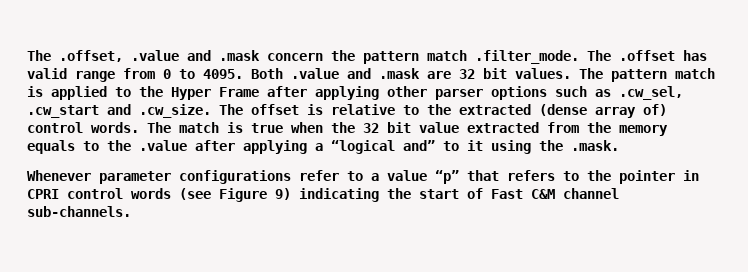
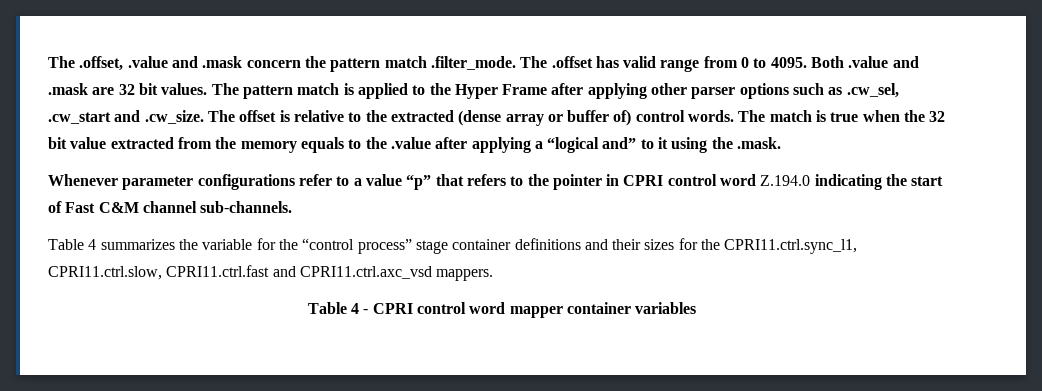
- The pattern match is applied to the Hyper Frame after applying other parser options such as .cw_sel, .cw_start and .cw_size. The offset is relative to the extracted (dense array of) control words.
+ The pattern match is applied to the Hyper Frame after applying other parser options such as .cw_sel, .cw_start and .cw_size. The offset is relative to the extracted (dense array or buffer of) control words.
- Whenever parameter configurations refer to a value “p” that refers to the pointer in CPRI control words (see Figure 9) indicating the start of Fast C&M channel sub-channels.
+ Whenever parameter configurations refer to a value “p” that refers to the pointer in CPRI control word Z.194.0 indicating the start of Fast C&M channel sub-channels.
+ Table 4 summarizes the variable for the “control process” stage container definitions and their sizes for the CPRI11.ctrl.sync_l1, CPRI11.ctrl.slow, CPRI11.ctrl.fast and CPRI11.ctrl.axc_vsd mappers.
+ Table 4 - CPRI control word mapper container variables

